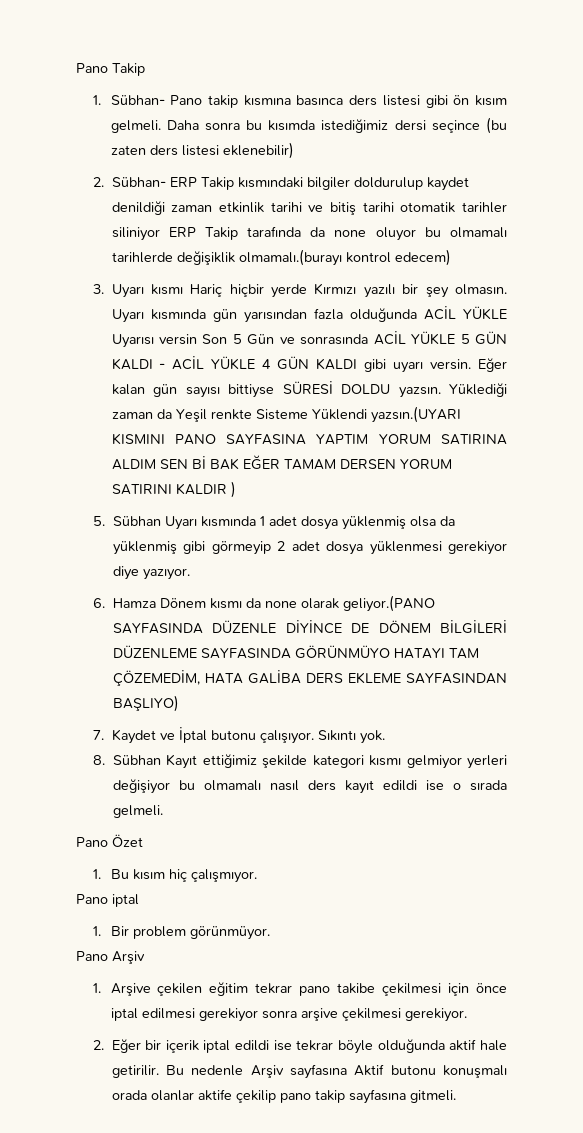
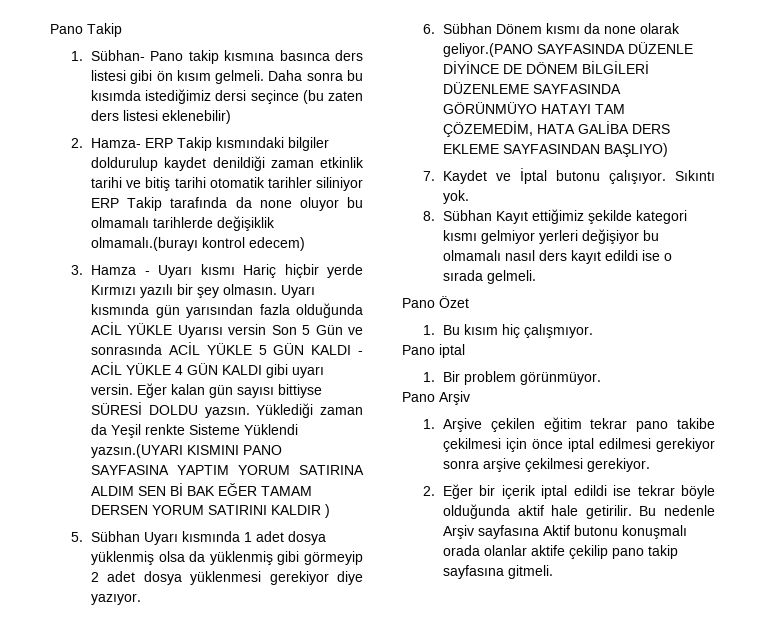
- 2. Sübhan- ERP Takip kısmındaki bilgiler doldurulup kaydet denildiği zaman etkinlik tarihi ve bitiş tarihi otomatik tarihler siliniyor ERP Takip tarafında da none oluyor bu olmamalı tarihlerde değişiklik olmamalı.(burayı kontrol edecem)
+ 2. Hamza- ERP Takip kısmındaki bilgiler doldurulup kaydet denildiği zaman etkinlik tarihi ve bitiş tarihi otomatik tarihler siliniyor ERP Takip tarafında da none oluyor bu olmamalı tarihlerde değişiklik olmamalı.(burayı kontrol edecem)
- 3. Uyarı kısmı Hariç hiçbir yerde Kırmızı yazılı bir şey olmasın.
+ 3. Hamza - Uyarı kısmı Hariç hiçbir yerde Kırmızı yazılı bir şey olmasın.
- 6. Hamza Dönem kısmı da none olarak geliyor.(PANO SAYFASINDA DÜZENLE DİYİNCE DE DÖNEM BİLGİLERİ DÜZENLEME SAYFASINDA GÖRÜNMÜYO HATAYI TAM ÇÖZEMEDİM, HATA GALİBA DERS EKLEME SAYFASINDAN BAŞLIYO)
+ 6. Sübhan Dönem kısmı da none olarak geliyor.(PANO SAYFASINDA DÜZENLE DİYİNCE DE DÖNEM BİLGİLERİ DÜZENLEME SAYFASINDA GÖRÜNMÜYO HATAYI TAM ÇÖZEMEDİM, HATA GALİBA DERS EKLEME SAYFASINDAN BAŞLIYO)

